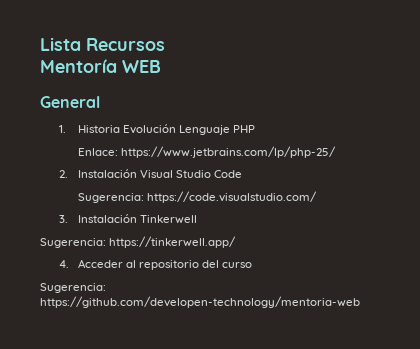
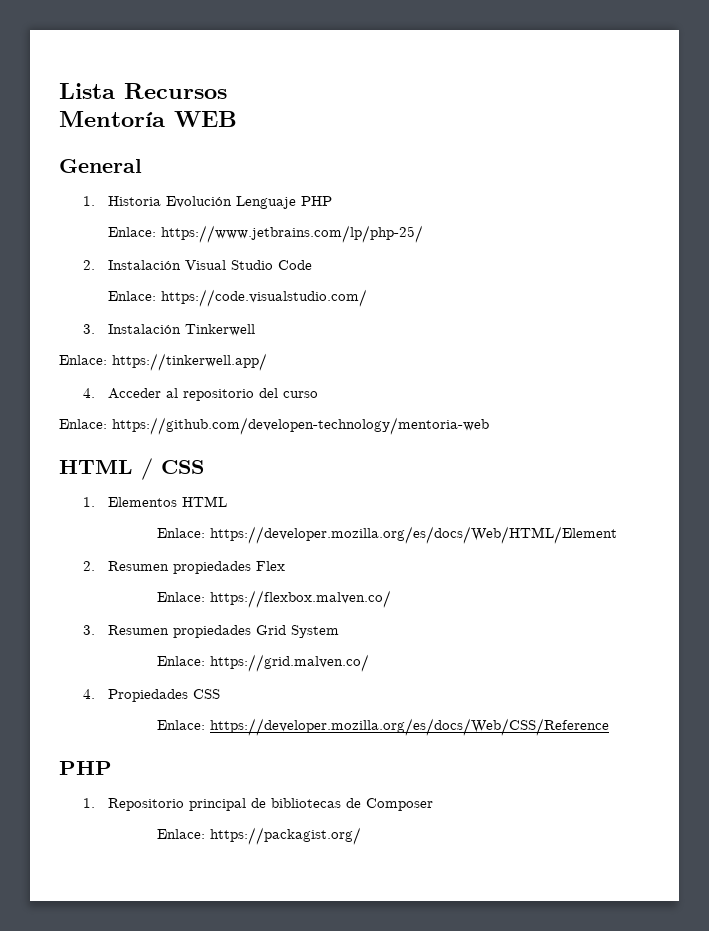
- Sugerencia: https://code.visualstudio.com/
+ Enlace: https://code.visualstudio.com/
- Sugerencia: https://tinkerwell.app/
+ Enlace: https://tinkerwell.app/
- Sugerencia: https://github.com/developen-technology/mentoria-web
+ Enlace: https://github.com/developen-technology/mentoria-web
+ HTML / CSS
+ 1. Elementos HTML
+ Enlace: https://developer.mozilla.org/es/docs/Web/HTML/Element
+ 2. Resumen propiedades Flex
+ Enlace: https://flexbox.malven.co/
+ 3. Resumen propiedades Grid System
+ Enlace: https://grid.malven.co/
+ 4. Propiedades CSS
+ Enlace: https://developer.mozilla.org/es/docs/Web/CSS/Reference
+ PHP
+ 1. Repositorio principal de bibliotecas de Composer
+ Enlace: https://packagist.org/

